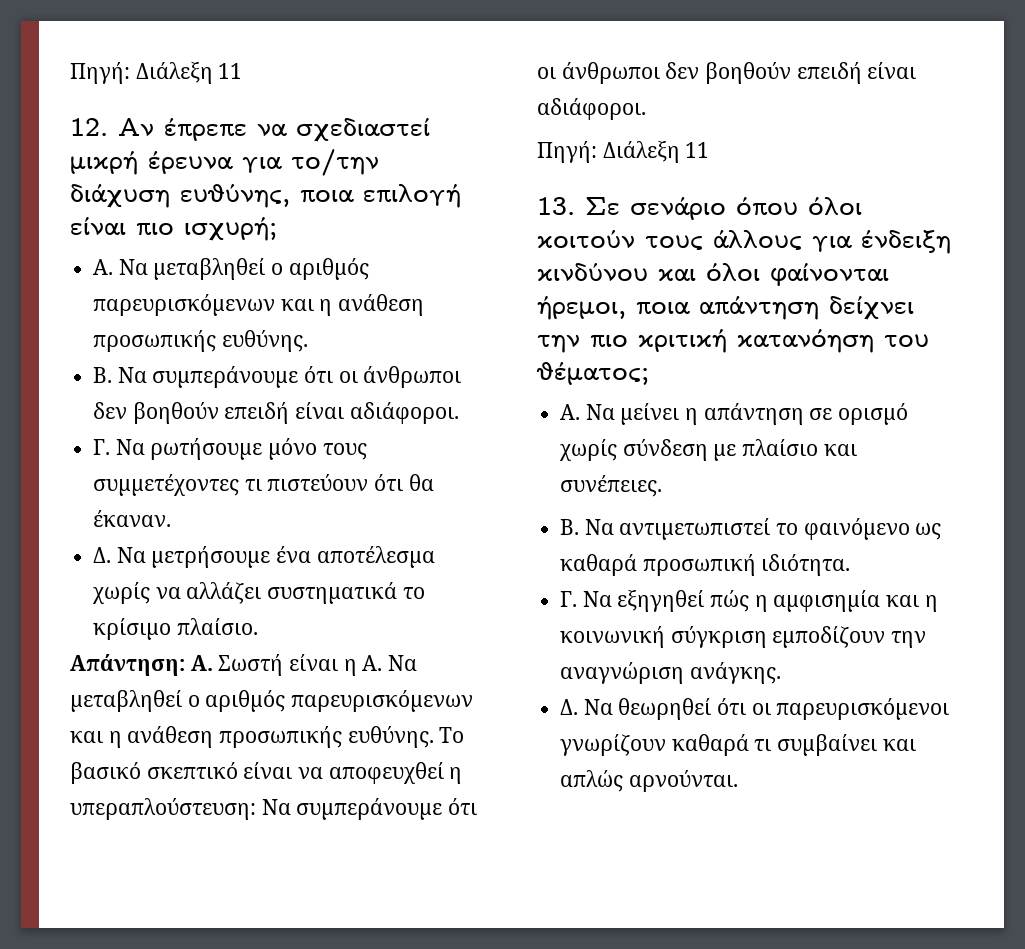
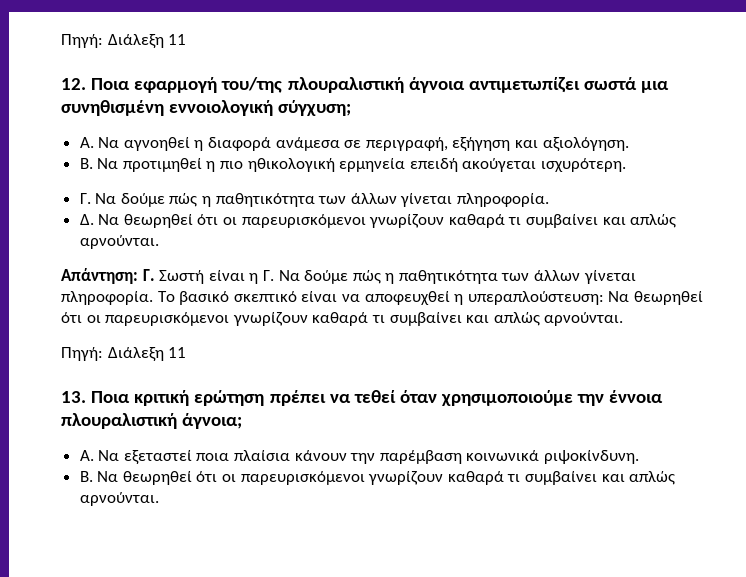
- 12. Αν έπρεπε να σχεδιαστεί μικρή έρευνα για το/την διάχυση ευθύνης, ποια επιλογή είναι πιο ισχυρή;
- Α. Να μεταβληθεί ο αριθμός παρευρισκόμενων και η ανάθεση προσωπικής ευθύνης.
- Β. Να συμπεράνουμε ότι οι άνθρωποι δεν βοηθούν επειδή είναι αδιάφοροι.
- Γ. Να ρωτήσουμε μόνο τους συμμετέχοντες τι πιστεύουν ότι θα έκαναν.
- Δ. Να μετρήσουμε ένα αποτέλεσμα χωρίς να αλλάζει συστηματικά το κρίσιμο πλαίσιο.
- Απάντηση: Α. Σωστή είναι η Α. Να μεταβληθεί ο αριθμός παρευρισκόμενων και η ανάθεση προσωπικής ευθύνης. Το βασικό σκεπτικό είναι να αποφευχθεί η υπεραπλούστευση: Να συμπεράνουμε ότι οι άνθρωποι δεν βοηθούν επειδή είναι αδιάφοροι.
- Πηγή: Διάλεξη 11
- 13. Σε σενάριο όπου όλοι κοιτούν τους άλλους για ένδειξη κινδύνου και όλοι φαίνονται ήρεμοι, ποια απάντηση δείχνει την πιο κριτική κατανόηση του θέματος;
- Α. Να μείνει η απάντηση σε ορισμό χωρίς σύνδεση με πλαίσιο και συνέπειες.
- Β. Να αντιμετωπιστεί το φαινόμενο ως καθαρά προσωπική ιδιότητα.
- Γ. Να εξηγηθεί πώς η αμφισημία και η κοινωνική σύγκριση εμποδίζουν την αναγνώριση ανάγκης.
+ 12. Ποια εφαρμογή του/της πλουραλιστική άγνοια αντιμετωπίζει σωστά μια συνηθισμένη εννοιολογική σύγχυση;
+ Α. Να αγνοηθεί η διαφορά ανάμεσα σε περιγραφή, εξήγηση και αξιολόγηση.
+ Β. Να προτιμηθεί η πιο ηθικολογική ερμηνεία επειδή ακούγεται ισχυρότερη.
+ Γ. Να δούμε πώς η παθητικότητα των άλλων γίνεται πληροφορία.
+ Απάντηση: Γ. Σωστή είναι η Γ. Να δούμε πώς η παθητικότητα των άλλων γίνεται πληροφορία. Το βασικό σκεπτικό είναι να αποφευχθεί η υπεραπλούστευση: Να θεωρηθεί ότι οι παρευρισκόμενοι γνωρίζουν καθαρά τι συμβαίνει και απλώς αρνούνται.
+ Πηγή: Διάλεξη 11
+ 13. Ποια κριτική ερώτηση πρέπει να τεθεί όταν χρησιμοποιούμε την έννοια πλουραλιστική άγνοια;
+ Α. Να εξεταστεί ποια πλαίσια κάνουν την παρέμβαση κοινωνικά ριψοκίνδυνη.
+ Β. Να θεωρηθεί ότι οι παρευρισκόμενοι γνωρίζουν καθαρά τι συμβαίνει και απλώς αρνούνται.

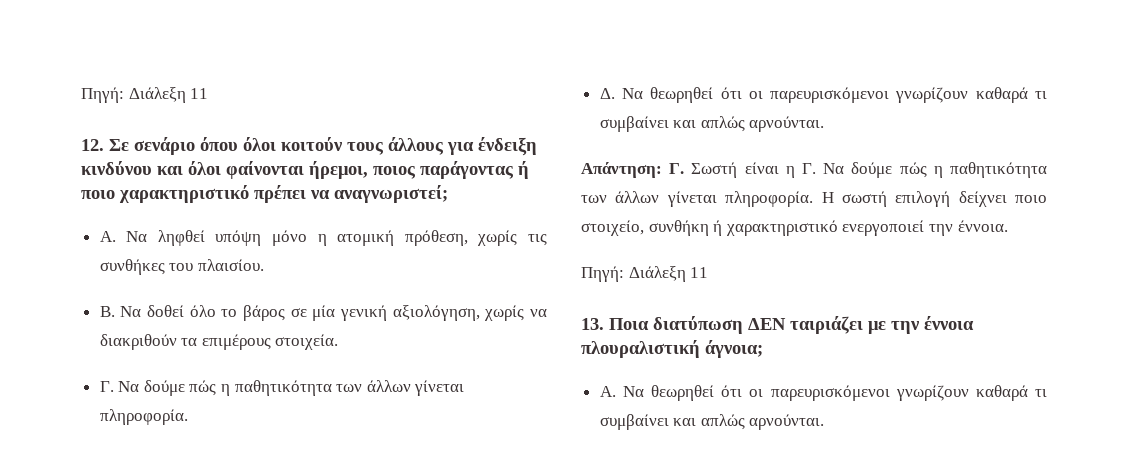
- 12. Ποια εφαρμογή του/της πλουραλιστική άγνοια αντιμετωπίζει σωστά μια συνηθισμένη εννοιολογική σύγχυση;
- Α. Να αγνοηθεί η διαφορά ανάμεσα σε περιγραφή, εξήγηση και αξιολόγηση.
- Β. Να προτιμηθεί η πιο ηθικολογική ερμηνεία επειδή ακούγεται ισχυρότερη.
+ 12. Σε σενάριο όπου όλοι κοιτούν τους άλλους για ένδειξη κινδύνου και όλοι φαίνονται ήρεμοι, ποιος παράγοντας ή ποιο χαρακτηριστικό πρέπει να αναγνωριστεί;
+ Α. Να ληφθεί υπόψη μόνο η ατομική πρόθεση, χωρίς τις συνθήκες του πλαισίου.
+ Β. Να δοθεί όλο το βάρος σε μία γενική αξιολόγηση, χωρίς να διακριθούν τα επιμέρους στοιχεία.
- Το βασικό σκεπτικό είναι να αποφευχθεί η υπεραπλούστευση: Να θεωρηθεί ότι οι παρευρισκόμενοι γνωρίζουν καθαρά τι συμβαίνει και απλώς αρνούνται.
+ Η σωστή επιλογή δείχνει ποιο στοιχείο, συνθήκη ή χαρακτηριστικό ενεργοποιεί την έννοια.
  Πηγή: Διάλεξη 11
- 13. Ποια κριτική ερώτηση πρέπει να τεθεί όταν χρησιμοποιούμε την έννοια πλουραλιστική άγνοια;
- Α. Να εξεταστεί ποια πλαίσια κάνουν την παρέμβαση κοινωνικά ριψοκίνδυνη.
- Β. Να θεωρηθεί ότι οι παρευρισκόμενοι γνωρίζουν καθαρά τι συμβαίνει και απλώς αρνούνται.
+ 13. Ποια διατύπωση ΔΕΝ ταιριάζει με την έννοια πλουραλιστική άγνοια;
+ Α. Να θεωρηθεί ότι οι παρευρισκόμενοι γνωρίζουν καθαρά τι συμβαίνει και απλώς αρνούνται.

